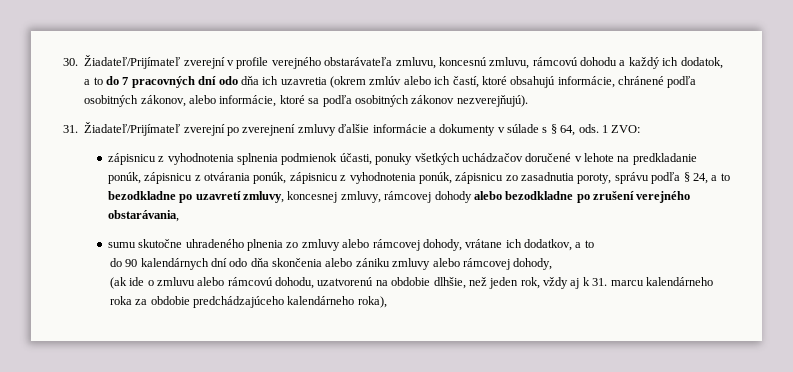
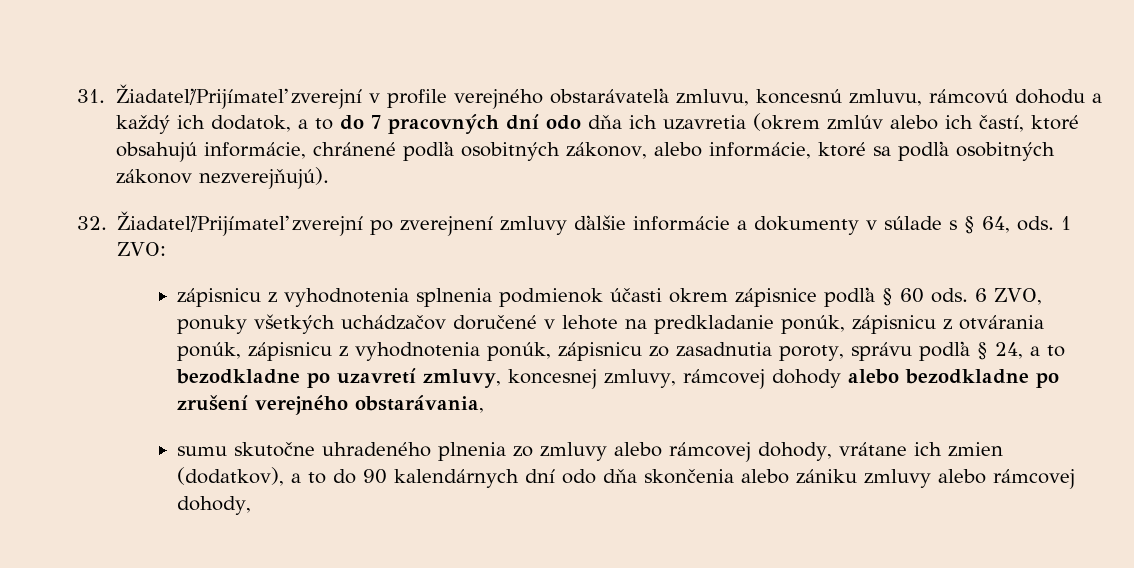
- 30. Žiadateľ/Prijímateľ zverejní v profile verejného obstarávateľa zmluvu, koncesnú zmluvu, rámcovú dohodu a každý ich dodatok, a to do 7 pracovných dní odo dňa ich uzavretia (okrem zmlúv alebo ich častí, ktoré obsahujú informácie, chránené podľa osobitných zákonov, alebo informácie, ktoré sa podľa osobitných zákonov nezverejňujú).
+ 31. Žiadateľ/Prijímateľ zverejní v profile verejného obstarávateľa zmluvu, koncesnú zmluvu, rámcovú dohodu a každý ich dodatok, a to do 7 pracovných dní odo dňa ich uzavretia (okrem zmlúv alebo ich častí, ktoré obsahujú informácie, chránené podľa osobitných zákonov, alebo informácie, ktoré sa podľa osobitných zákonov nezverejňujú).
- 31. Žiadateľ/Prijímateľ zverejní po zverejnení zmluvy ďalšie informácie a dokumenty v súlade s § 64, ods.
+ 32. Žiadateľ/Prijímateľ zverejní po zverejnení zmluvy ďalšie informácie a dokumenty v súlade s § 64, ods.
- zápisnicu z vyhodnotenia splnenia podmienok účasti, ponuky všetkých uchádzačov doručené v lehote na predkladanie ponúk, zápisnicu z otvárania ponúk, zápisnicu z vyhodnotenia ponúk, zápisnicu zo zasadnutia poroty, správu podľa § 24, a to bezodkladne po uzavretí zmluvy, koncesnej zmluvy, rámcovej dohody alebo bezodkladne po zrušení verejného obstarávania,
+ zápisnicu z vyhodnotenia splnenia podmienok účasti okrem zápisnice podľa § 60 ods. 6 ZVO, ponuky všetkých uchádzačov doručené v lehote na predkladanie ponúk, zápisnicu z otvárania ponúk, zápisnicu z vyhodnotenia ponúk, zápisnicu zo zasadnutia poroty, správu podľa § 24, a to bezodkladne po uzavretí zmluvy, koncesnej zmluvy, rámcovej dohody alebo bezodkladne po zrušení verejného obstarávania,
- sumu skutočne uhradeného plnenia zo zmluvy alebo rámcovej dohody, vrátane ich dodatkov, a to
- do 90 kalendárnych dní odo dňa skončenia alebo zániku zmluvy alebo rámcovej dohody,
+ sumu skutočne uhradeného plnenia zo zmluvy alebo rámcovej dohody, vrátane ich zmien (dodatkov), a to do 90 kalendárnych dní odo dňa skončenia alebo zániku zmluvy alebo rámcovej dohody,
- (ak ide o zmluvu alebo rámcovú dohodu, uzatvorenú na obdobie dlhšie, než jeden rok, vždy aj k 31. marcu kalendárneho roka za obdobie predchádzajúceho kalendárneho roka),

